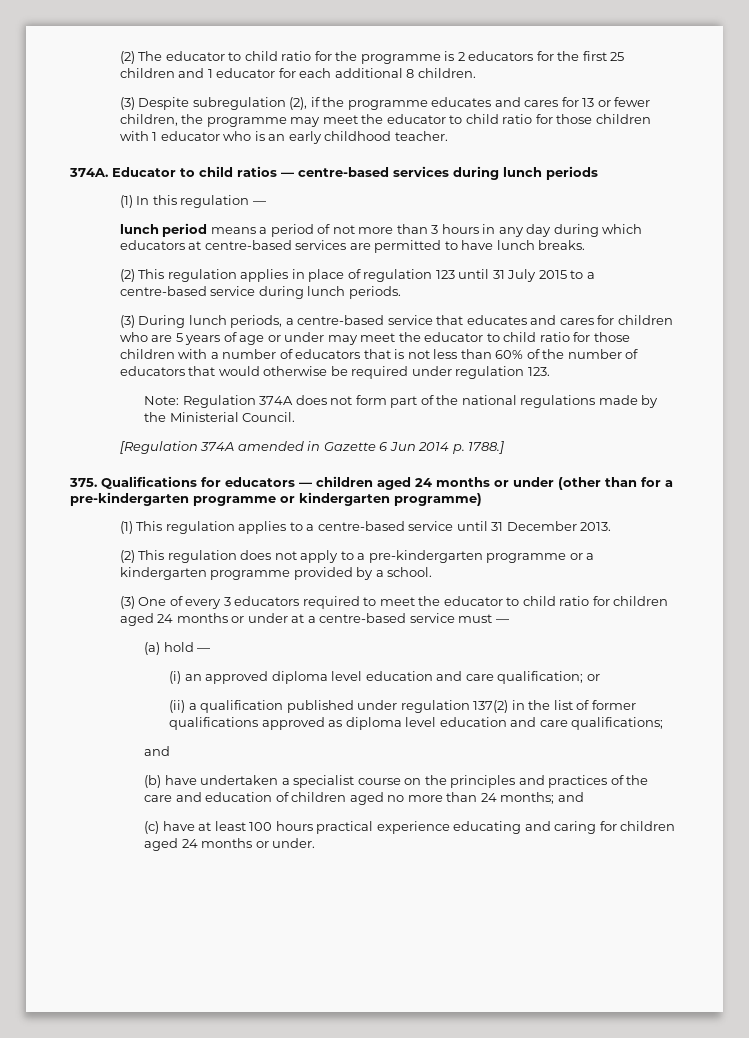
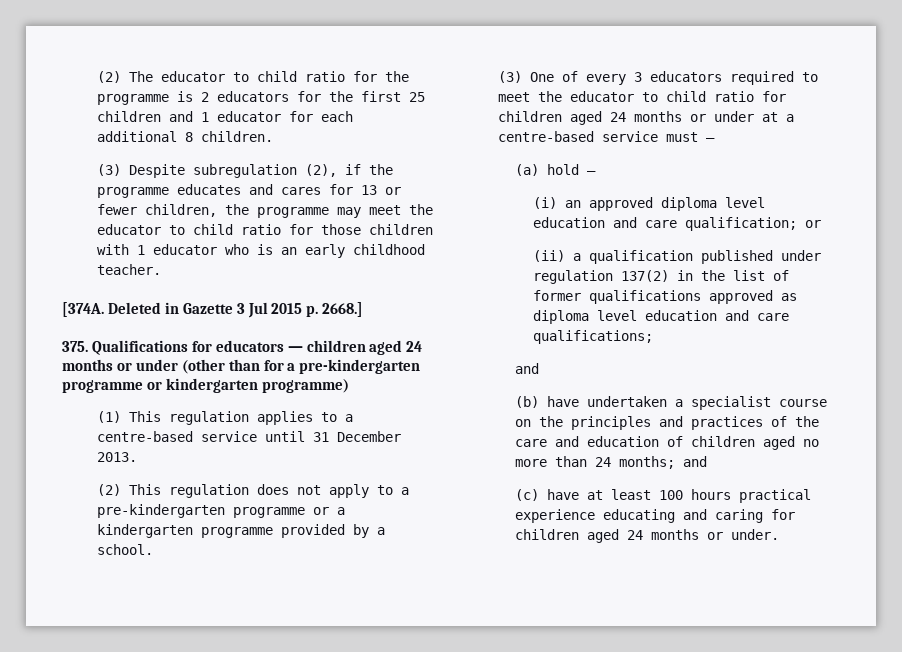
- 374A. Educator to child ratios — centre-based services during lunch periods
- (1) In this regulation —
- lunch period means a period of not more than 3 hours in any day during which educators at centre-based services are permitted to have lunch breaks.
- (2) This regulation applies in place of regulation 123 until 31 July 2015 to a centre-based service during lunch periods.
- (3) During lunch periods, a centre-based service that educates and cares for children who are 5 years of age or under may meet the educator to child ratio for those children with a number of educators that is not less than 60% of the number of educators that would otherwise be required under regulation 123.
- Note: Regulation 374A does not form part of the national regulations made by the Ministerial Council.
- [Regulation 374A amended in Gazette 6 Jun 2014 p. 1788.]
+ [374A. Deleted in Gazette 3 Jul 2015 p. 2668.]

